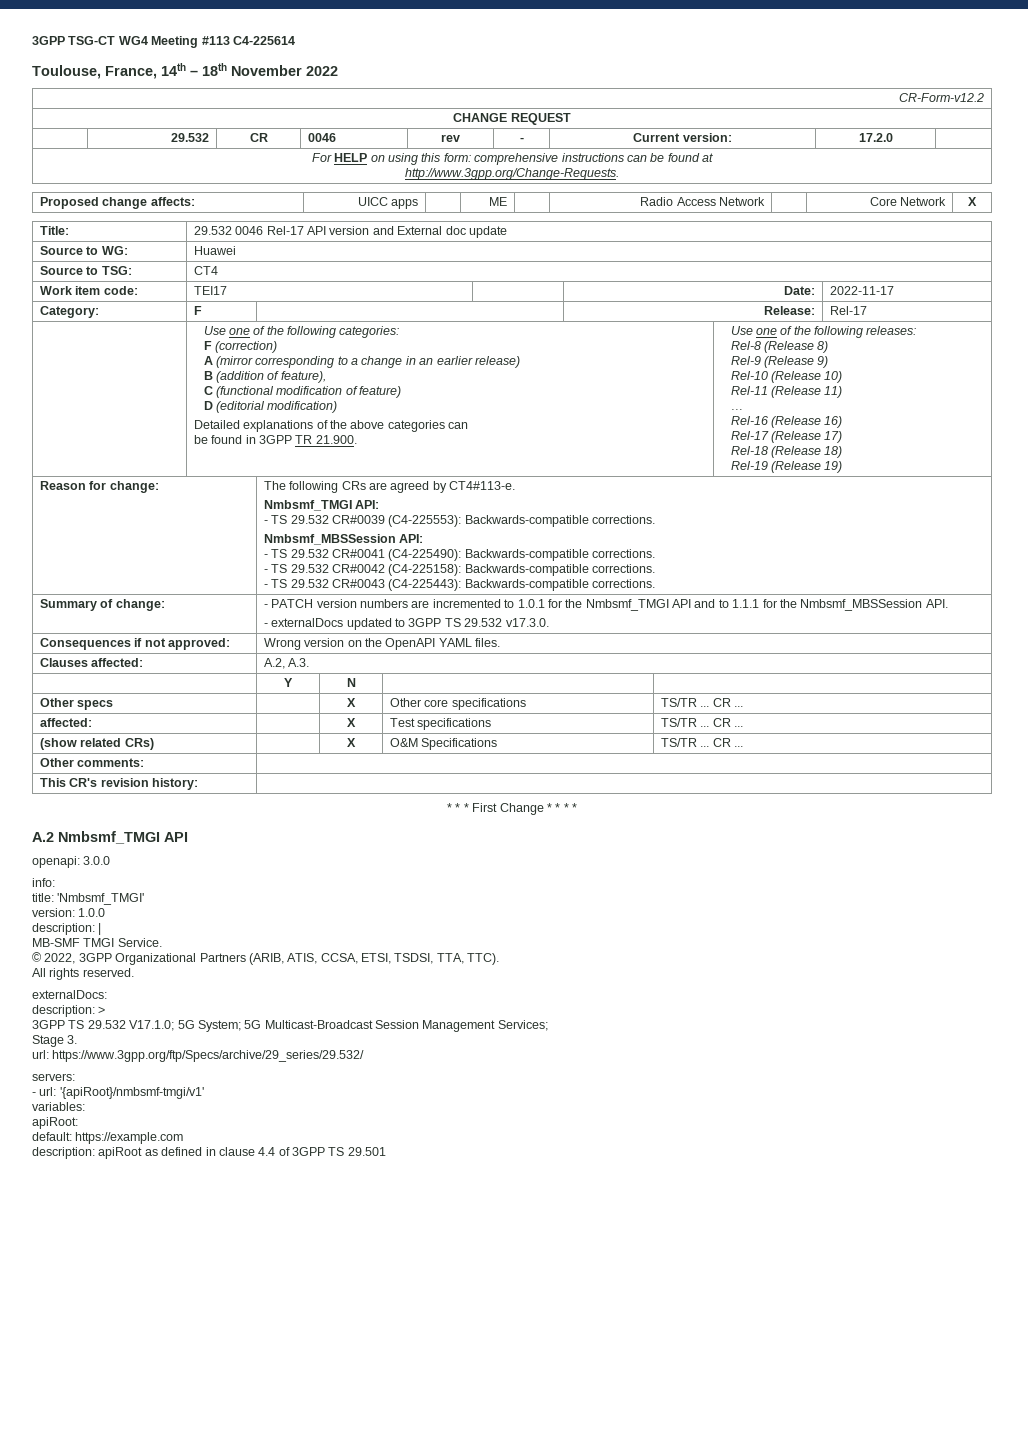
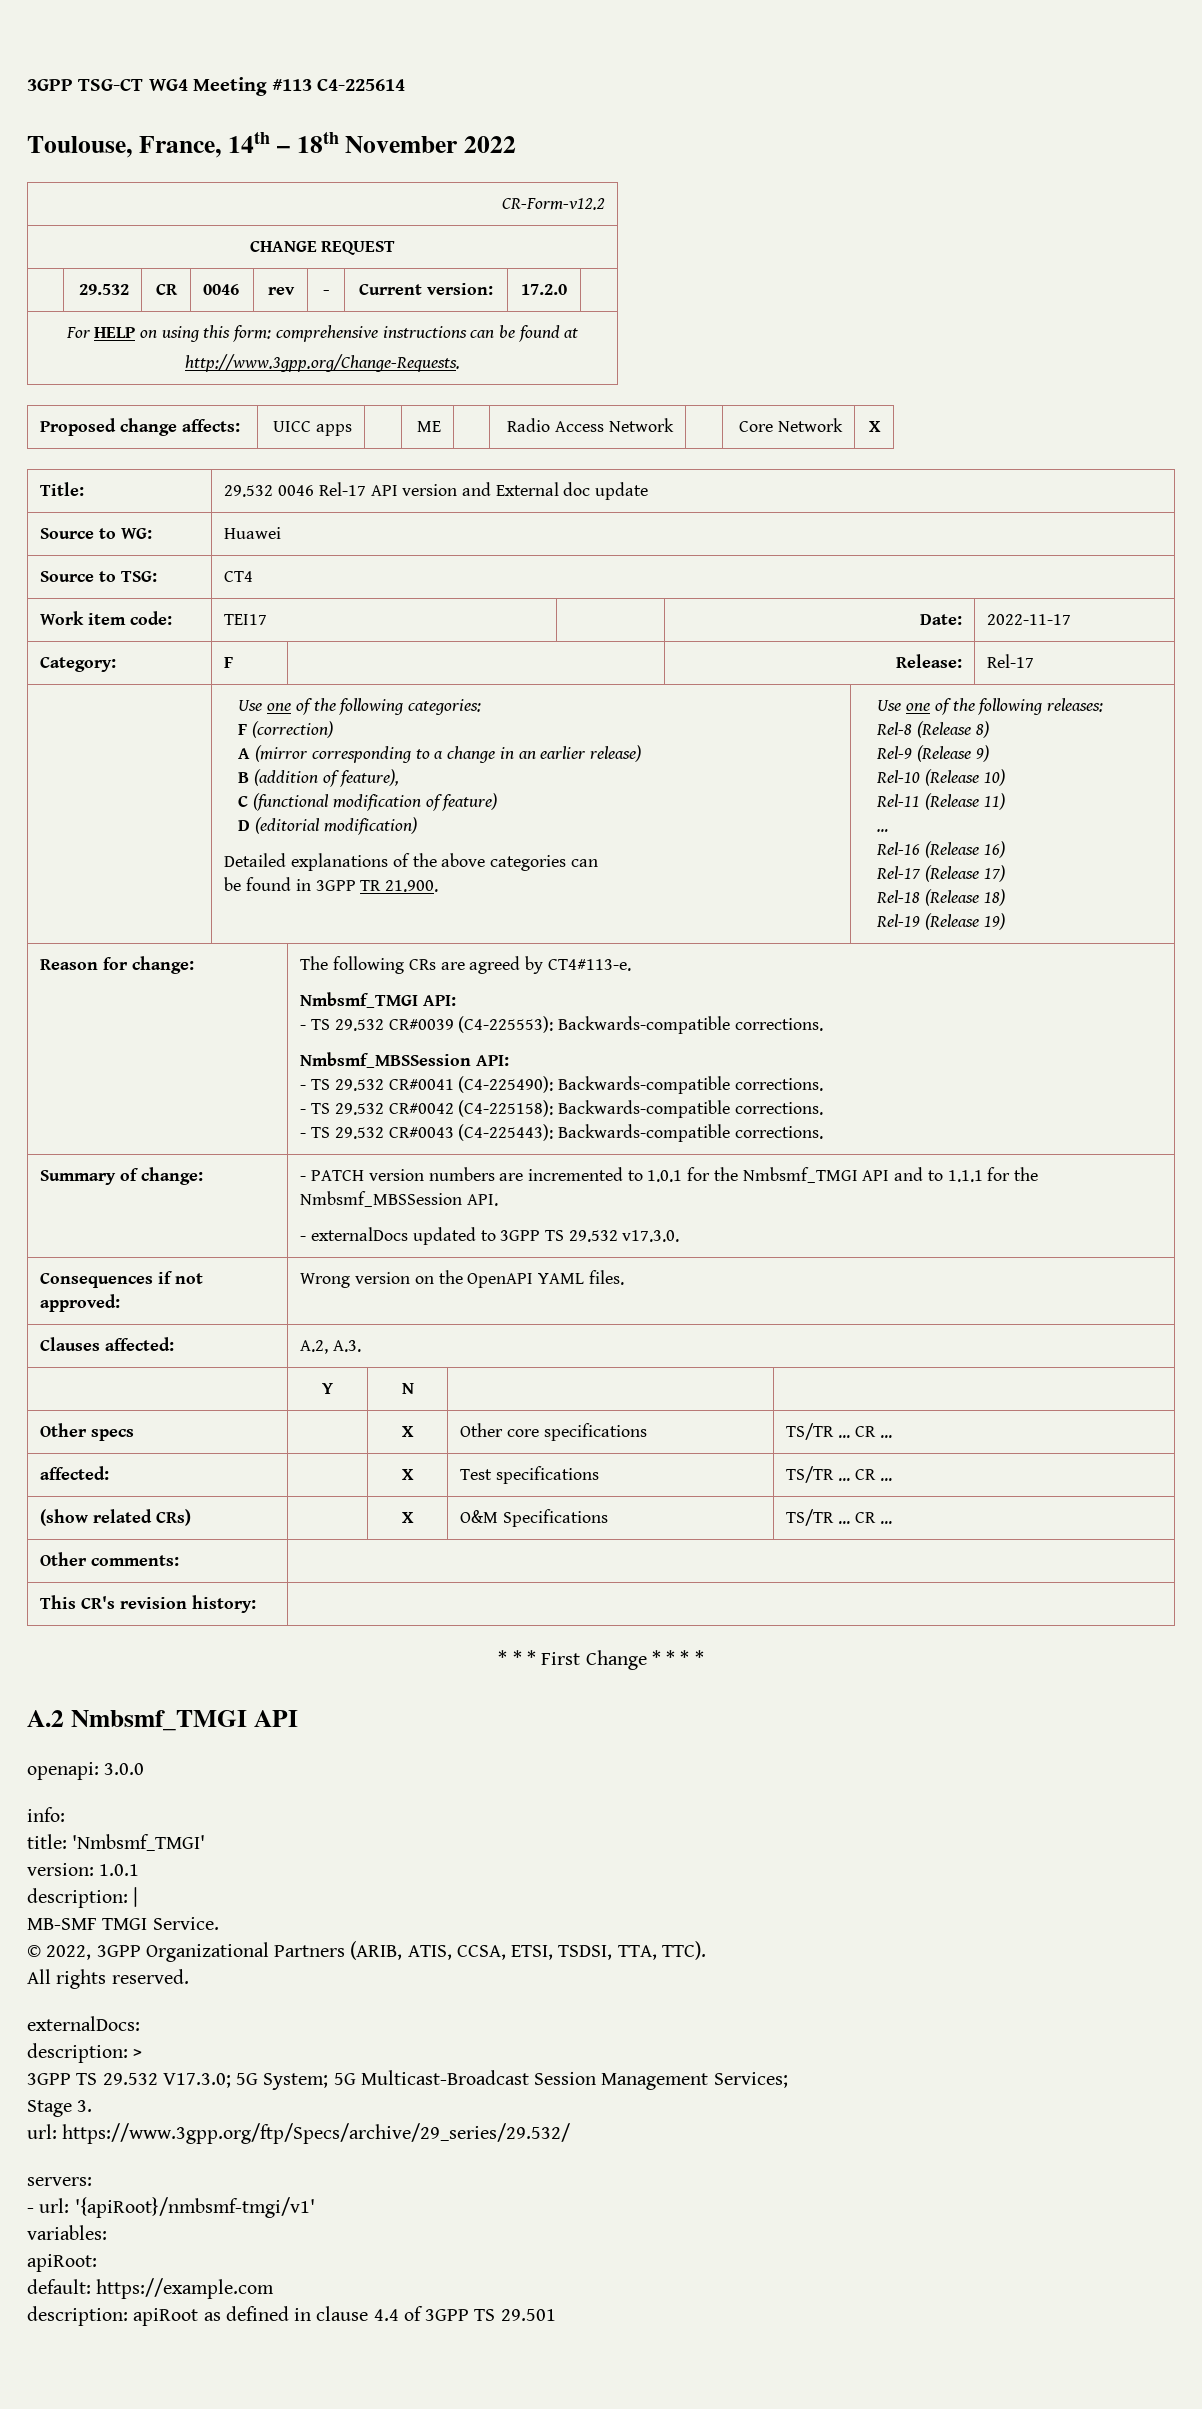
- version: 1.0.0
+ version: 1.0.1
- 3GPP TS 29.532 V17.1.0; 5G System; 5G Multicast-Broadcast Session Management Services;
+ 3GPP TS 29.532 V17.3.0; 5G System; 5G Multicast-Broadcast Session Management Services;

